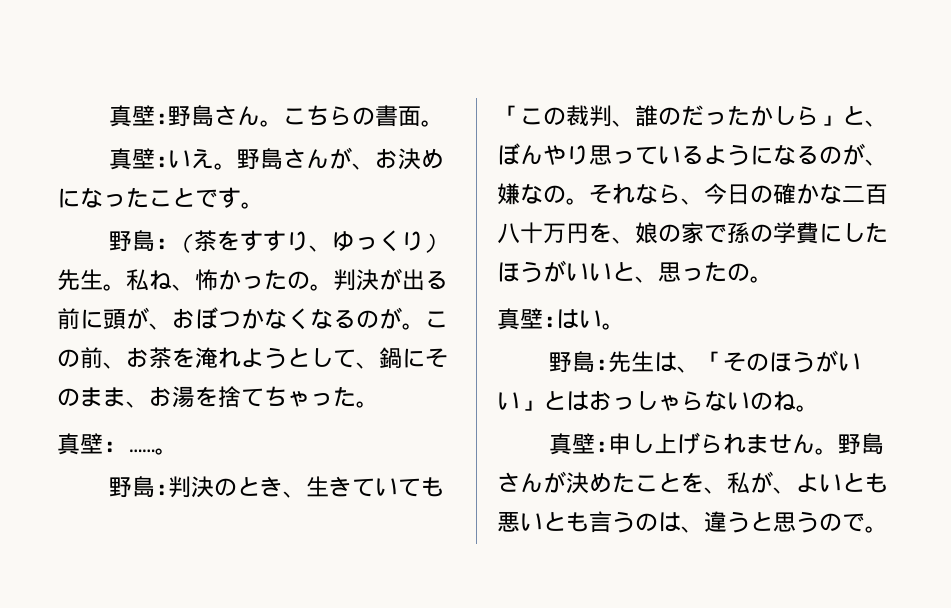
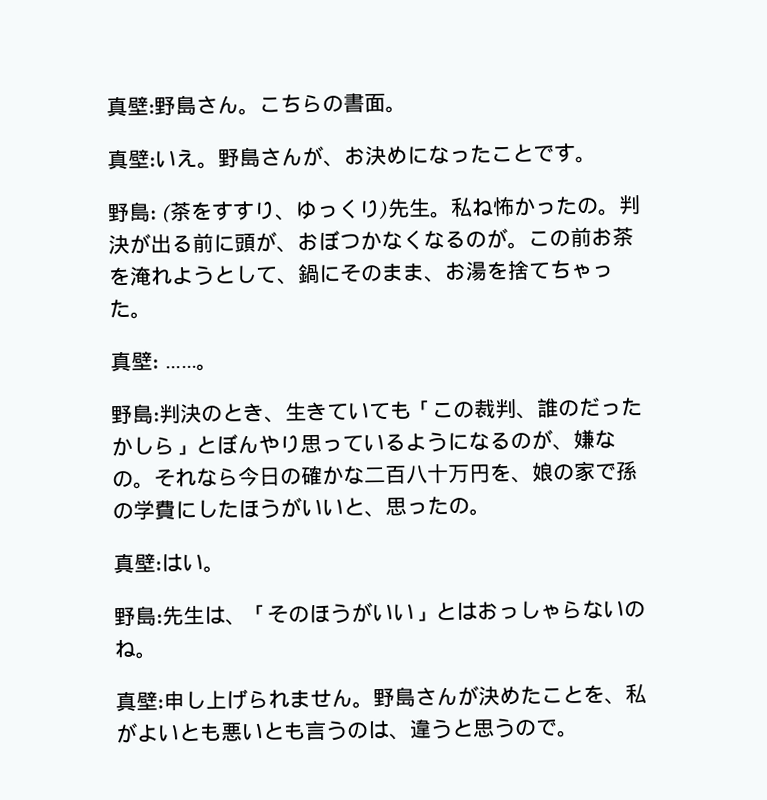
- 私ね、怖かったの。
+ 私ね怖かったの。
- この前、お茶を淹れようとして、鍋にそのまま、お湯を捨てちゃった。
+ この前お茶を淹れようとして、鍋にそのまま、お湯を捨てちゃった。
- 野島:判決のとき、生きていても「この裁判、誰のだったかしら」と、ぼんやり思っているようになるのが、嫌なの。
+ 野島:判決のとき、生きていても「この裁判、誰のだったかしら」とぼんやり思っているようになるのが、嫌なの。
- それなら、今日の確かな二百八十万円を、娘の家で孫の学費にしたほうがいいと、思ったの。
+ それなら今日の確かな二百八十万円を、娘の家で孫の学費にしたほうがいいと、思ったの。
- 野島さんが決めたことを、私が、よいとも悪いとも言うのは、違うと思うので。
+ 野島さんが決めたことを、私がよいとも悪いとも言うのは、違うと思うので。

